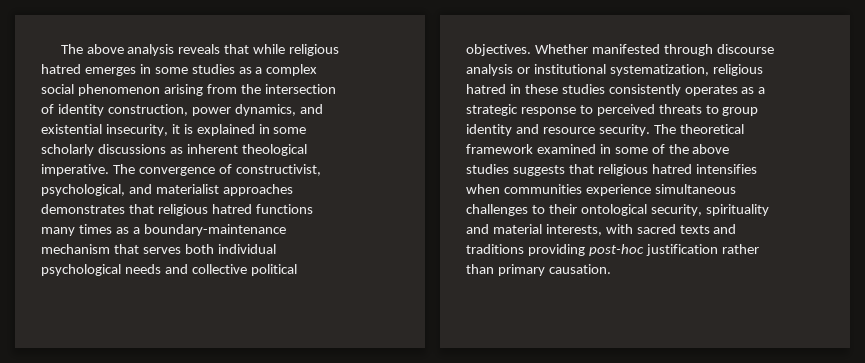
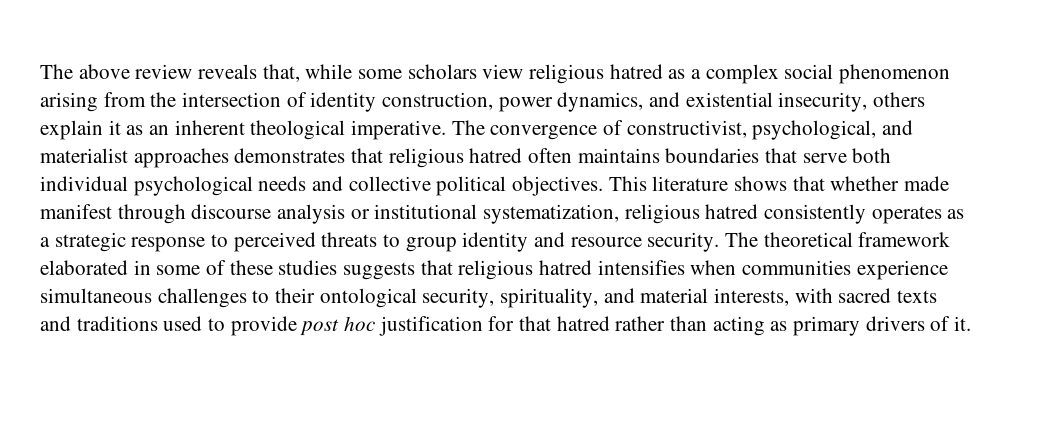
- The above analysis reveals that while religious hatred emerges in some studies as a complex social phenomenon arising from the intersection of identity construction, power dynamics, and existential insecurity, it is explained in some scholarly discussions as inherent theological imperative.
+ The above review reveals that, while some scholars view religious hatred as a complex social phenomenon arising from the intersection of identity construction, power dynamics, and existential insecurity, others explain it as an inherent theological imperative.
- The convergence of constructivist, psychological, and materialist approaches demonstrates that religious hatred functions many times as a boundary-maintenance mechanism that serves both individual psychological needs and collective political objectives.
+ The convergence of constructivist, psychological, and materialist approaches demonstrates that religious hatred often maintains boundaries that serve both individual psychological needs and collective political objectives.
- Whether manifested through discourse analysis or institutional systematization, religious hatred in these studies consistently operates as a strategic response to perceived threats to group identity and resource security.
+ This literature shows that whether made manifest through discourse analysis or institutional systematization, religious hatred consistently operates as a strategic response to perceived threats to group identity and resource security.
- The theoretical framework examined in some of the above studies suggests that religious hatred intensifies when communities experience simultaneous challenges to their ontological security, spirituality and material interests, with sacred texts and traditions providing post-hoc justification rather than primary causation.
+ The theoretical framework elaborated in some of these studies suggests that religious hatred intensifies when communities experience simultaneous challenges to their ontological security, spirituality, and material interests, with sacred texts and traditions used to provide post hoc justification for that hatred rather than acting as primary drivers of it.

